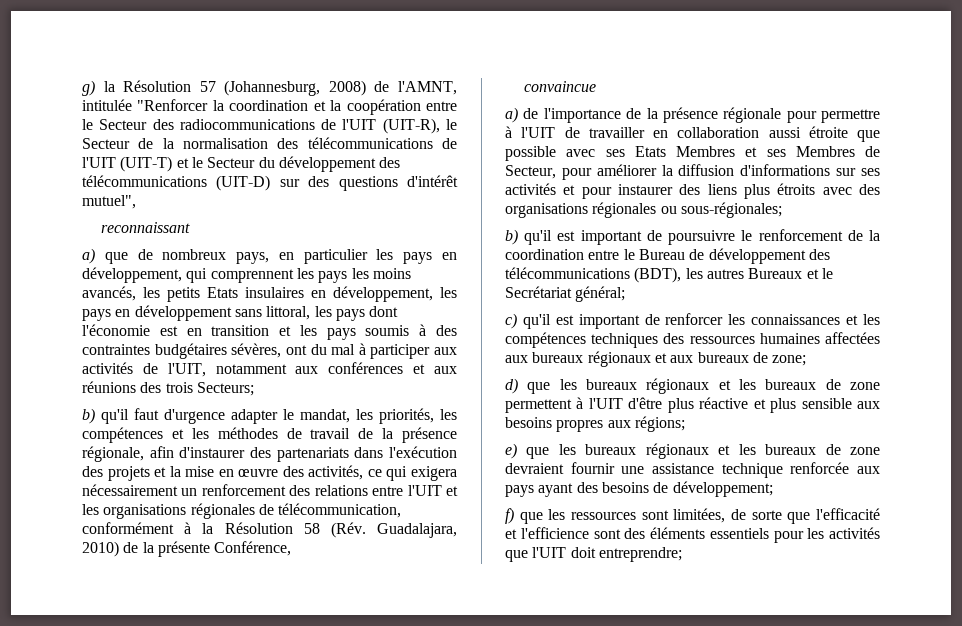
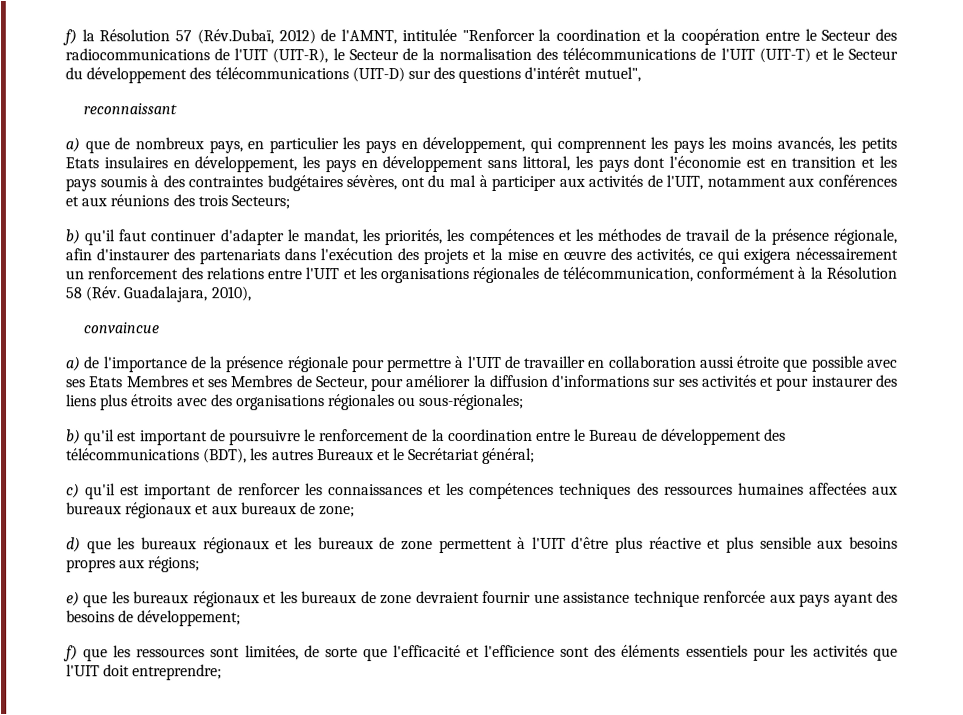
- g) la Résolution 57 (Johannesburg, 2008) de l'AMNT, intitulée "Renforcer la coordination et la coopération entre le Secteur des radiocommunications de l'UIT (UIT-R), le Secteur de la normalisation des télécommunications de l'UIT (UIT-T) et le Secteur du développement des télécommunications (UIT-D) sur des questions d'intérêt mutuel",
+ f) la Résolution 57 (Rév.Dubaï, 2012) de l'AMNT, intitulée "Renforcer la coordination et la coopération entre le Secteur des radiocommunications de l'UIT (UIT-R), le Secteur de la normalisation des télécommunications de l'UIT (UIT-T) et le Secteur du développement des télécommunications (UIT-D) sur des questions d'intérêt mutuel",
- b) qu'il faut d'urgence adapter le mandat, les priorités, les compétences et les méthodes de travail de la présence régionale, afin d'instaurer des partenariats dans l'exécution des projets et la mise en œuvre des activités, ce qui exigera nécessairement un renforcement des relations entre l'UIT et les organisations régionales de télécommunication, conformément à la Résolution 58 (Rév. Guadalajara, 2010) de la présente Conférence,
+ b) qu'il faut continuer d'adapter le mandat, les priorités, les compétences et les méthodes de travail de la présence régionale, afin d'instaurer des partenariats dans l'exécution des projets et la mise en œuvre des activités, ce qui exigera nécessairement un renforcement des relations entre l'UIT et les organisations régionales de télécommunication, conformément à la Résolution 58 (Rév. Guadalajara, 2010),

